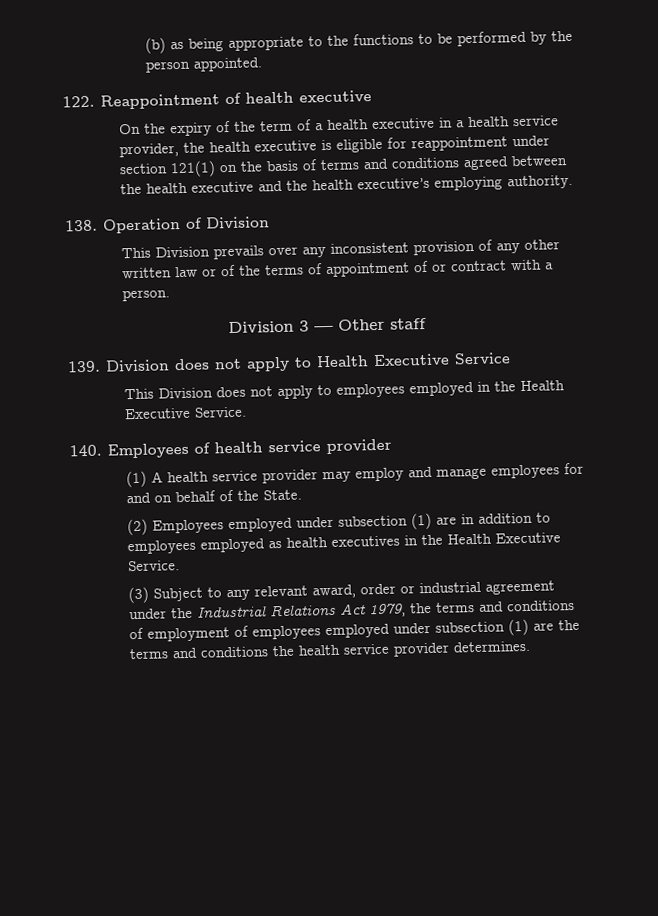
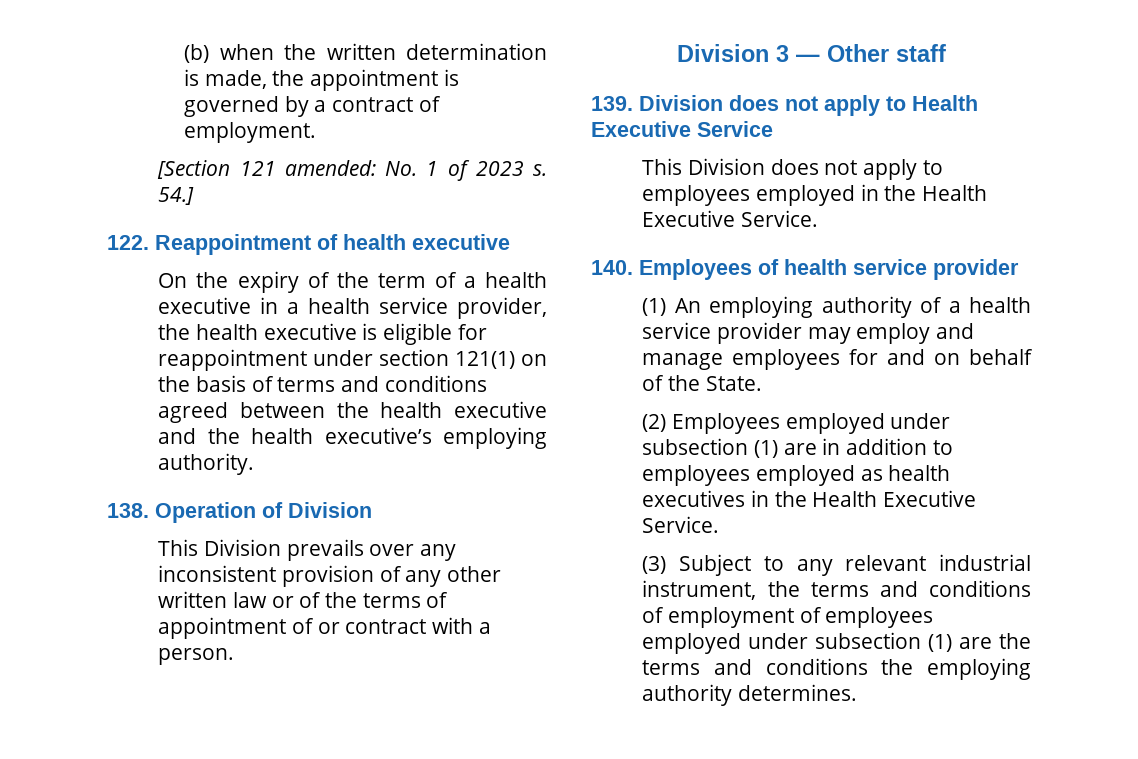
- (b) as being appropriate to the functions to be performed by the person appointed.
+ (b) when the written determination is made, the appointment is governed by a contract of employment.
+ [Section 121 amended: No. 1 of 2023 s. 54.]
- (1) A health service provider may employ and manage employees for and on behalf of the State.
+ (1) An employing authority of a health service provider may employ and manage employees for and on behalf of the State.
- (3) Subject to any relevant award, order or industrial agreement under the Industrial Relations Act 1979, the terms and conditions of employment of employees employed under subsection (1) are the terms and conditions the health service provider determines.
+ (3) Subject to any relevant industrial instrument, the terms and conditions of employment of employees employed under subsection (1) are the terms and conditions the employing authority determines.

